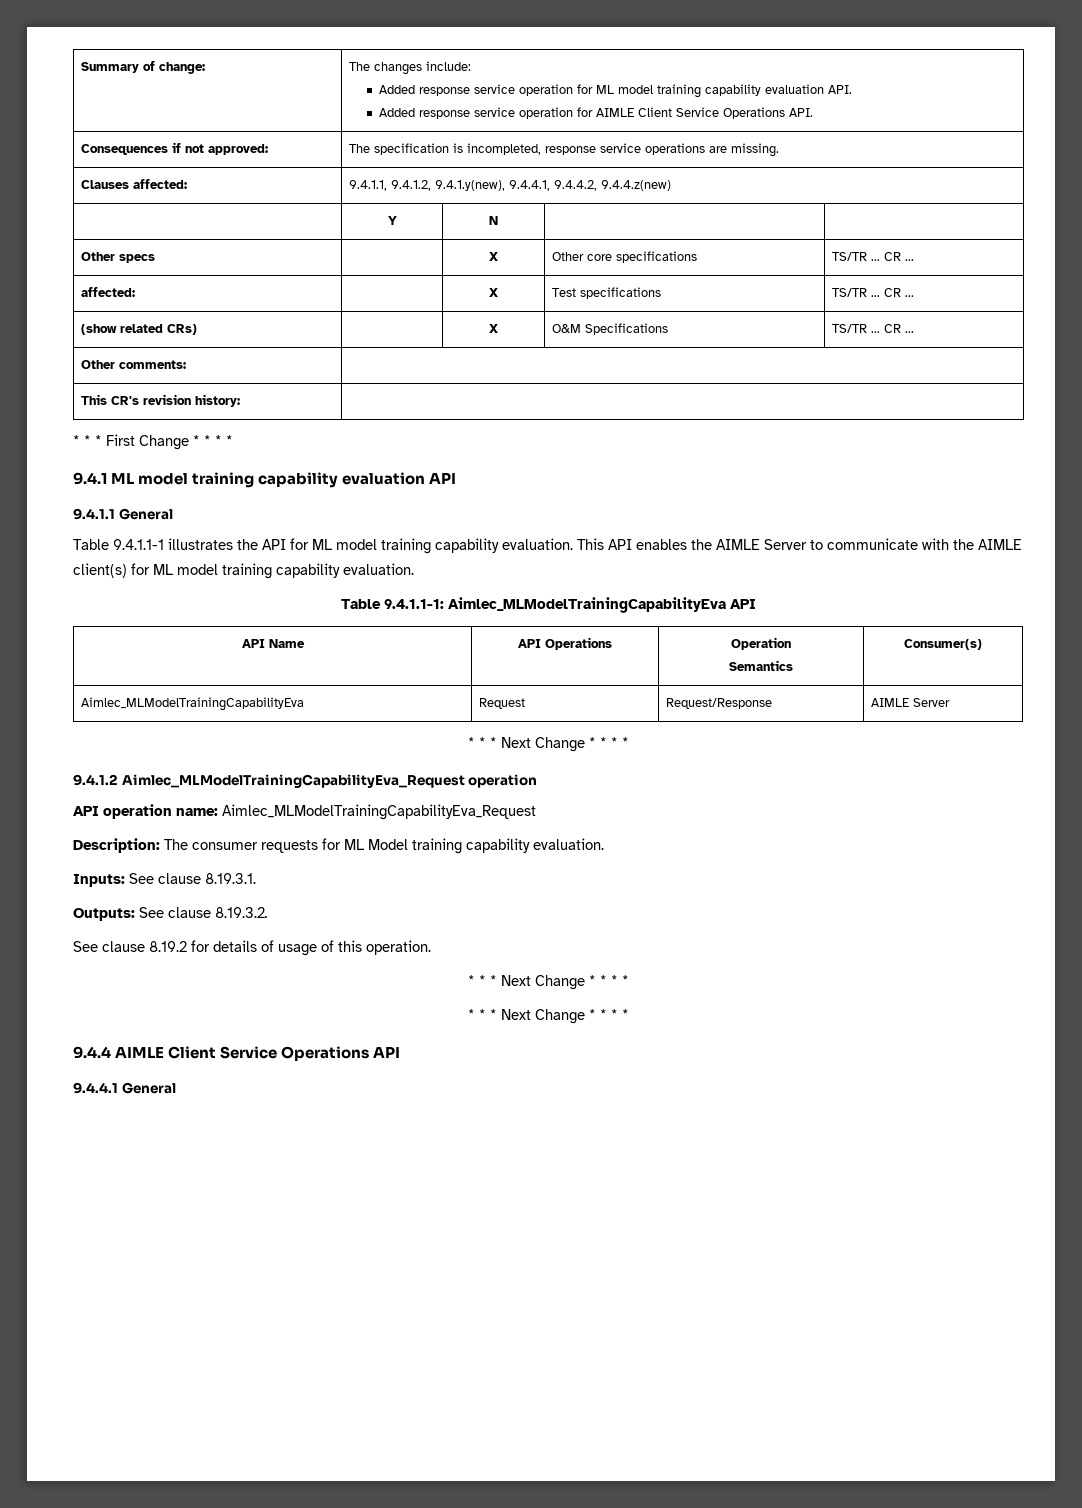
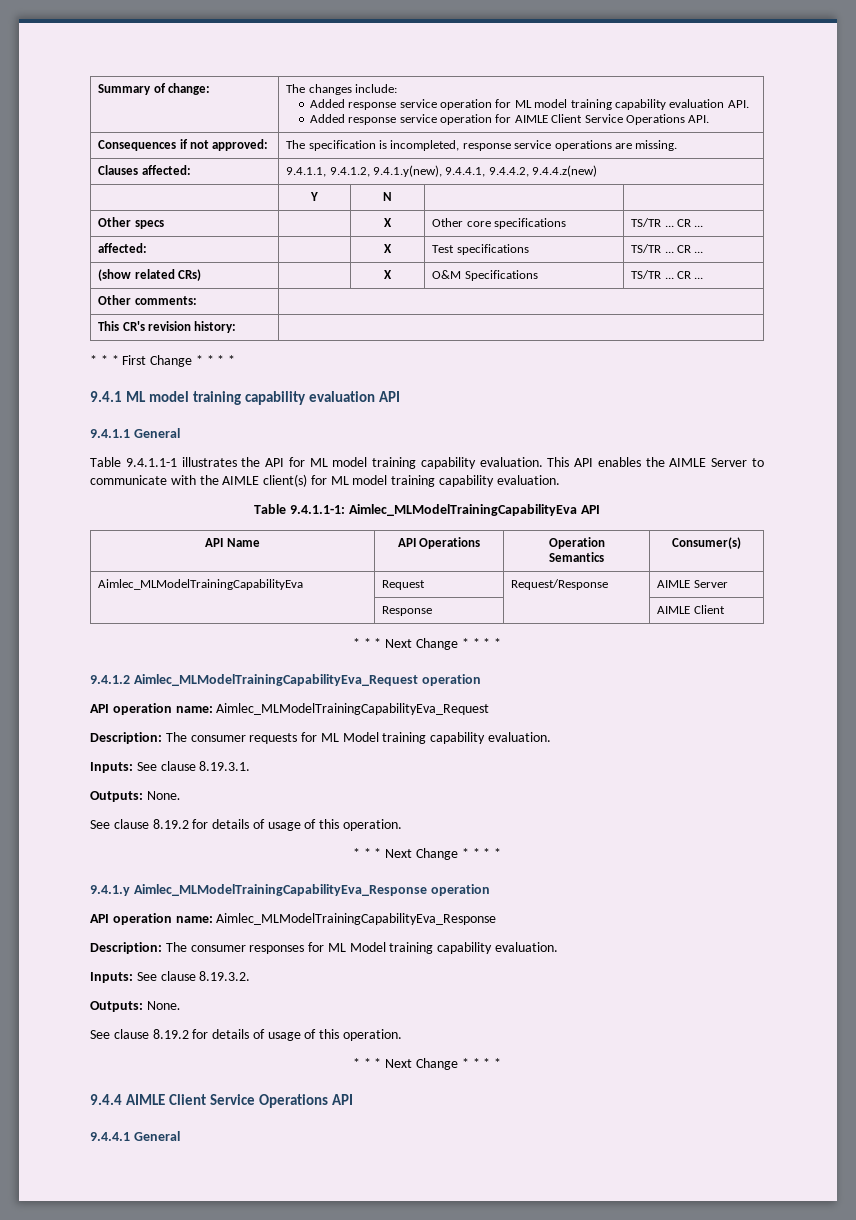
+ | Response | | AIMLE Client
  Inputs: See clause 8.19.3.1.
- Outputs: See clause 8.19.3.2.
+ Outputs: None.
+ 9.4.1.y Aimlec_MLModelTrainingCapabilityEva_Response operation
+ API operation name: Aimlec_MLModelTrainingCapabilityEva_Response
+ Description: The consumer responses for ML Model training capability evaluation.
+ Inputs: See clause 8.19.3.2.
+ Outputs: None.
+ See clause 8.19.2 for details of usage of this operation.

